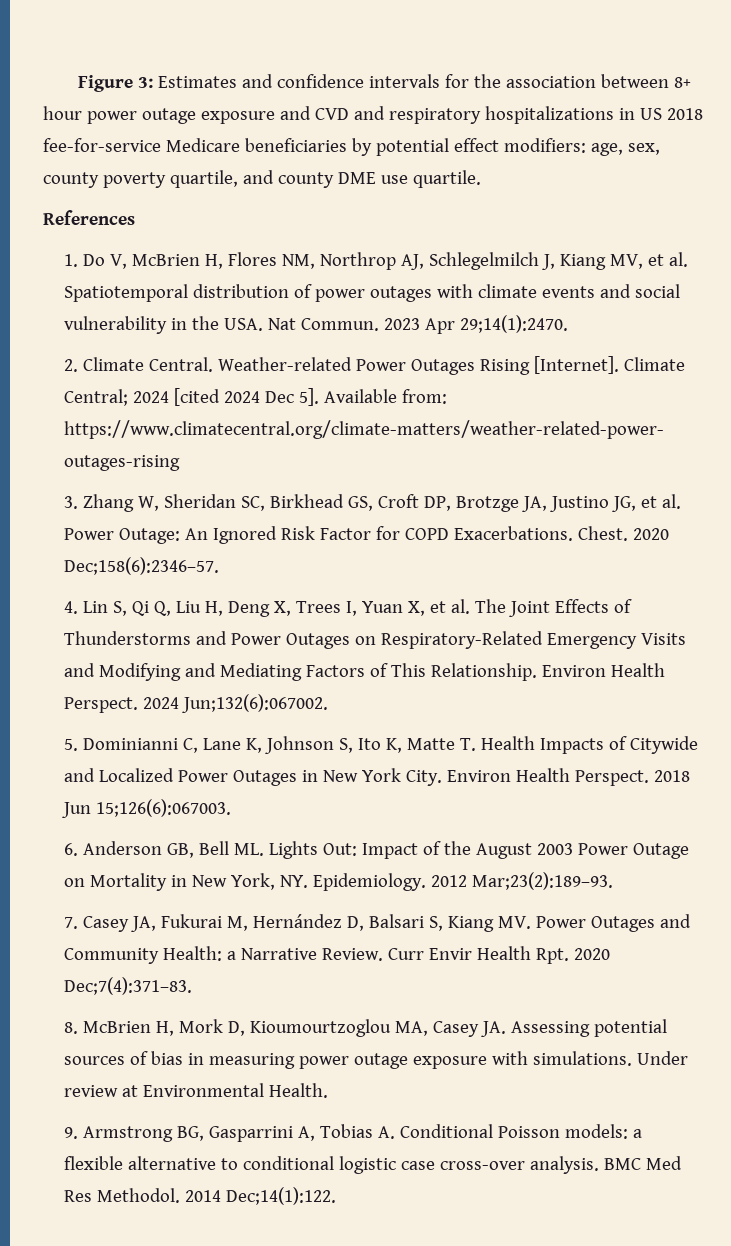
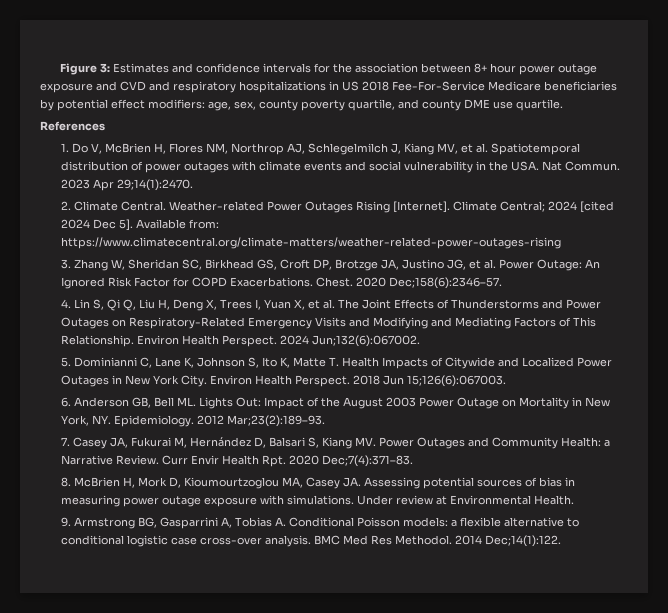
- Figure 3: Estimates and confidence intervals for the association between 8+ hour power outage exposure and CVD and respiratory hospitalizations in US 2018 fee-for-service Medicare beneficiaries by potential effect modifiers: age, sex, county poverty quartile, and county DME use quartile.
+ Figure 3: Estimates and confidence intervals for the association between 8+ hour power outage exposure and CVD and respiratory hospitalizations in US 2018 Fee-For-Service Medicare beneficiaries by potential effect modifiers: age, sex, county poverty quartile, and county DME use quartile.

